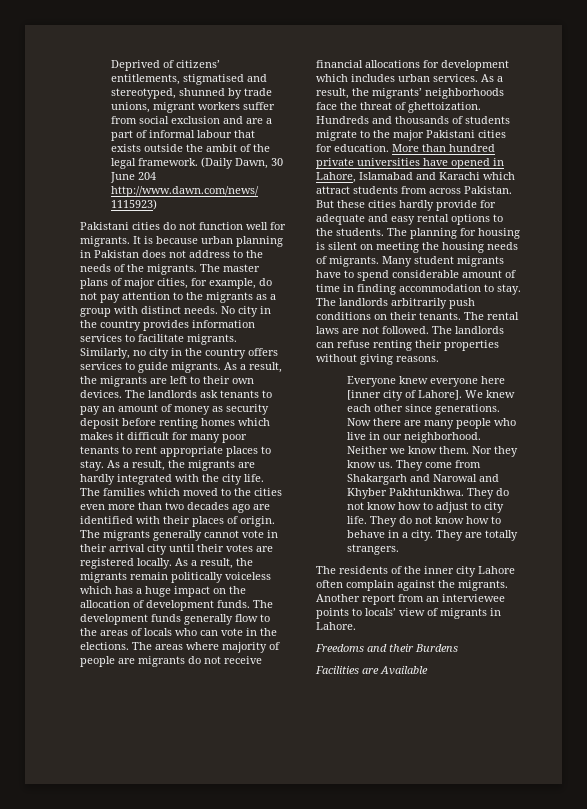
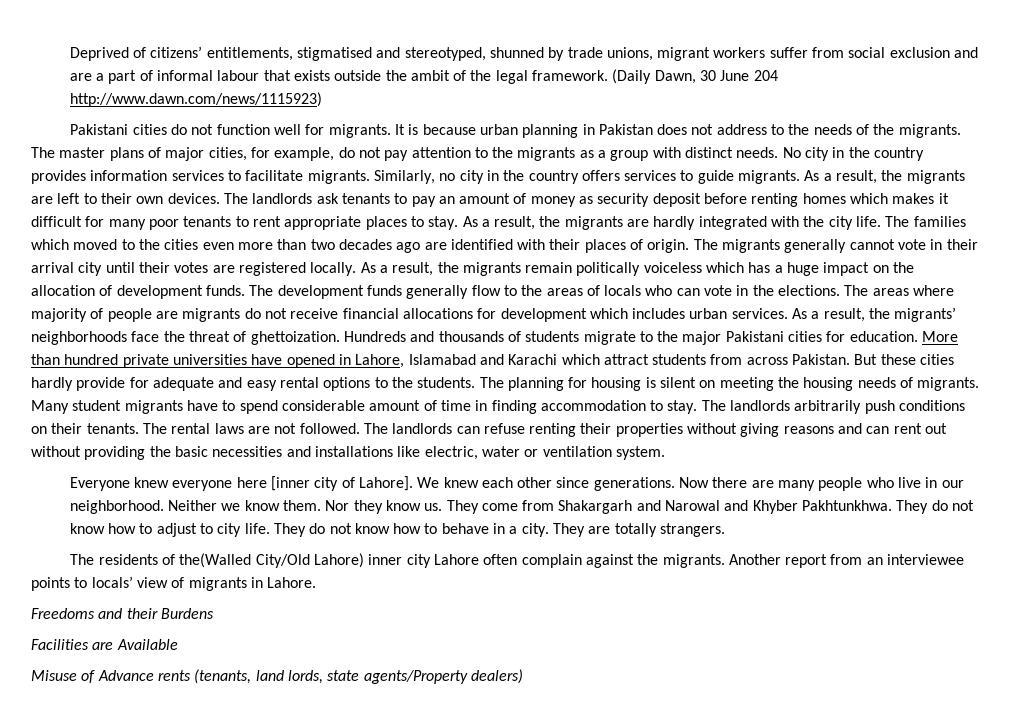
- The landlords can refuse renting their properties without giving reasons.
+ The landlords can refuse renting their properties without giving reasons and can rent out without providing the basic necessities and installations like electric, water or ventilation system.
- The residents of the inner city Lahore often complain against the migrants.
+ The residents of the(Walled City/Old Lahore) inner city Lahore often complain against the migrants.
+ Misuse of Advance rents (tenants, land lords, state agents/Property dealers)

